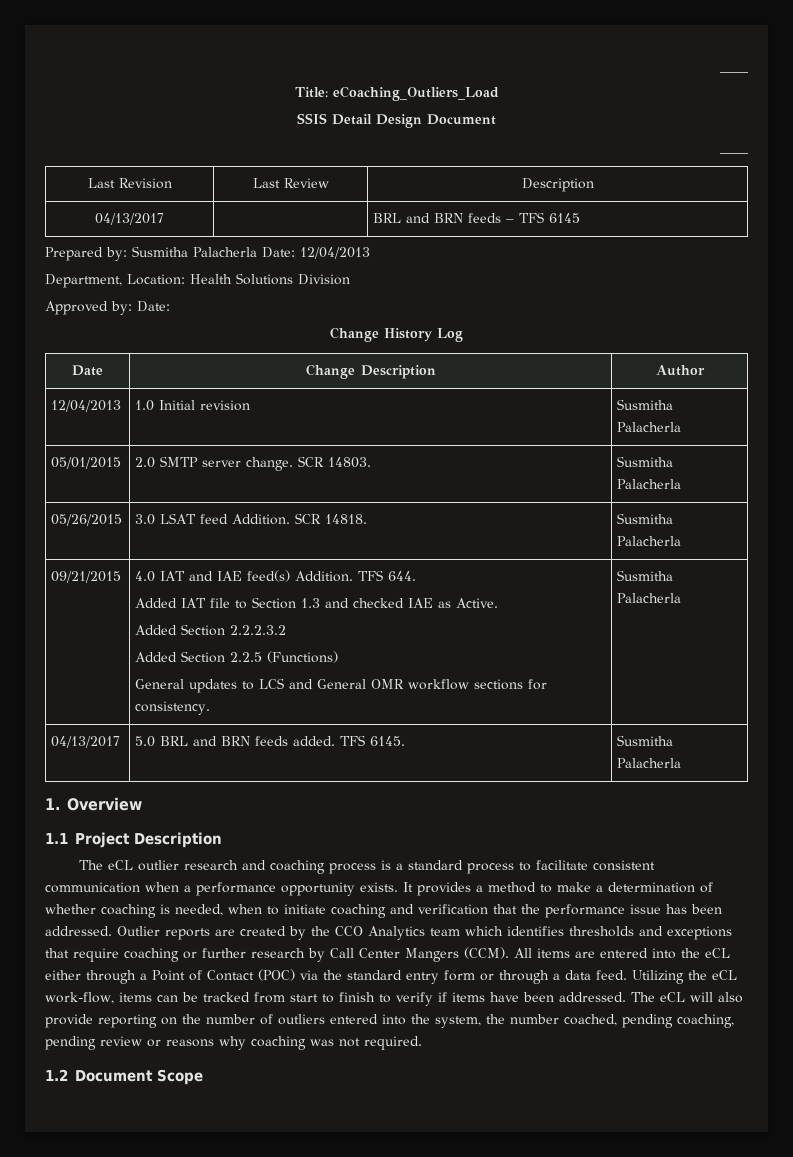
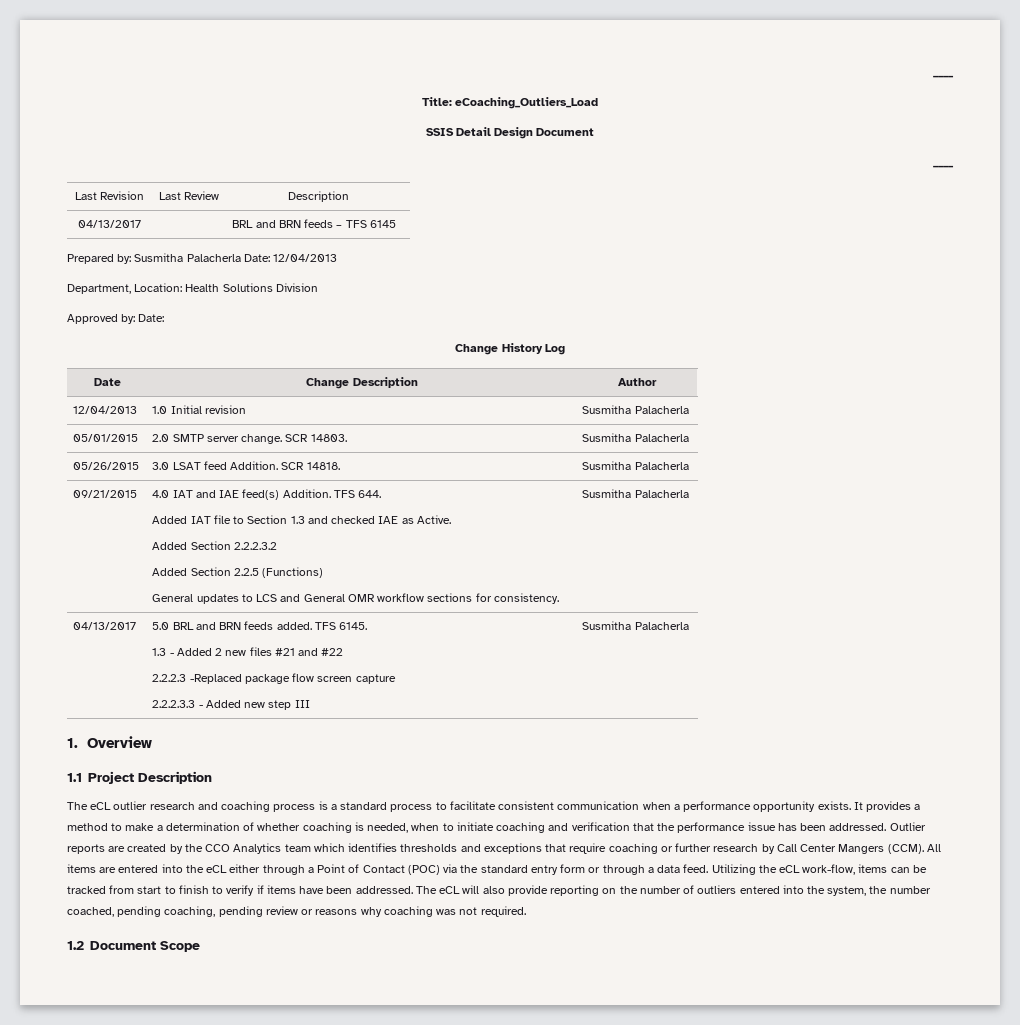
- 04/13/2017 | 5.0 BRL and BRN feeds added. TFS 6145. | Susmitha Palacherla
+ 04/13/2017 | 5.0 BRL and BRN feeds added. TFS 6145.
+ 1.3 - Added 2 new files #21 and #22
+ 2.2.2.3 -Replaced package flow screen capture
+ 2.2.2.3.3 - Added new step III | Susmitha Palacherla

